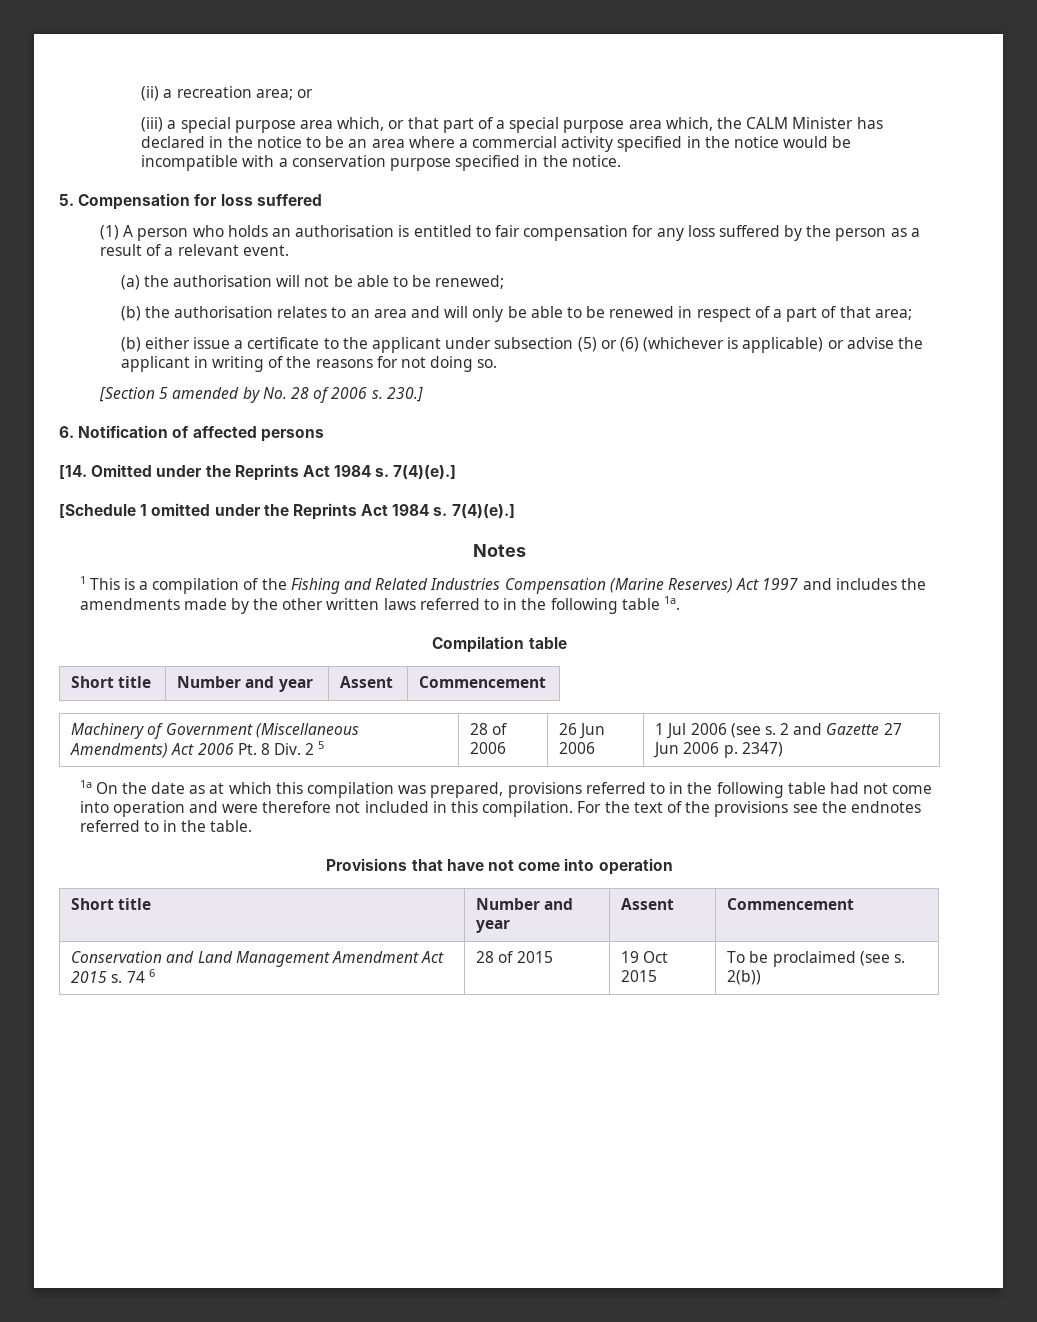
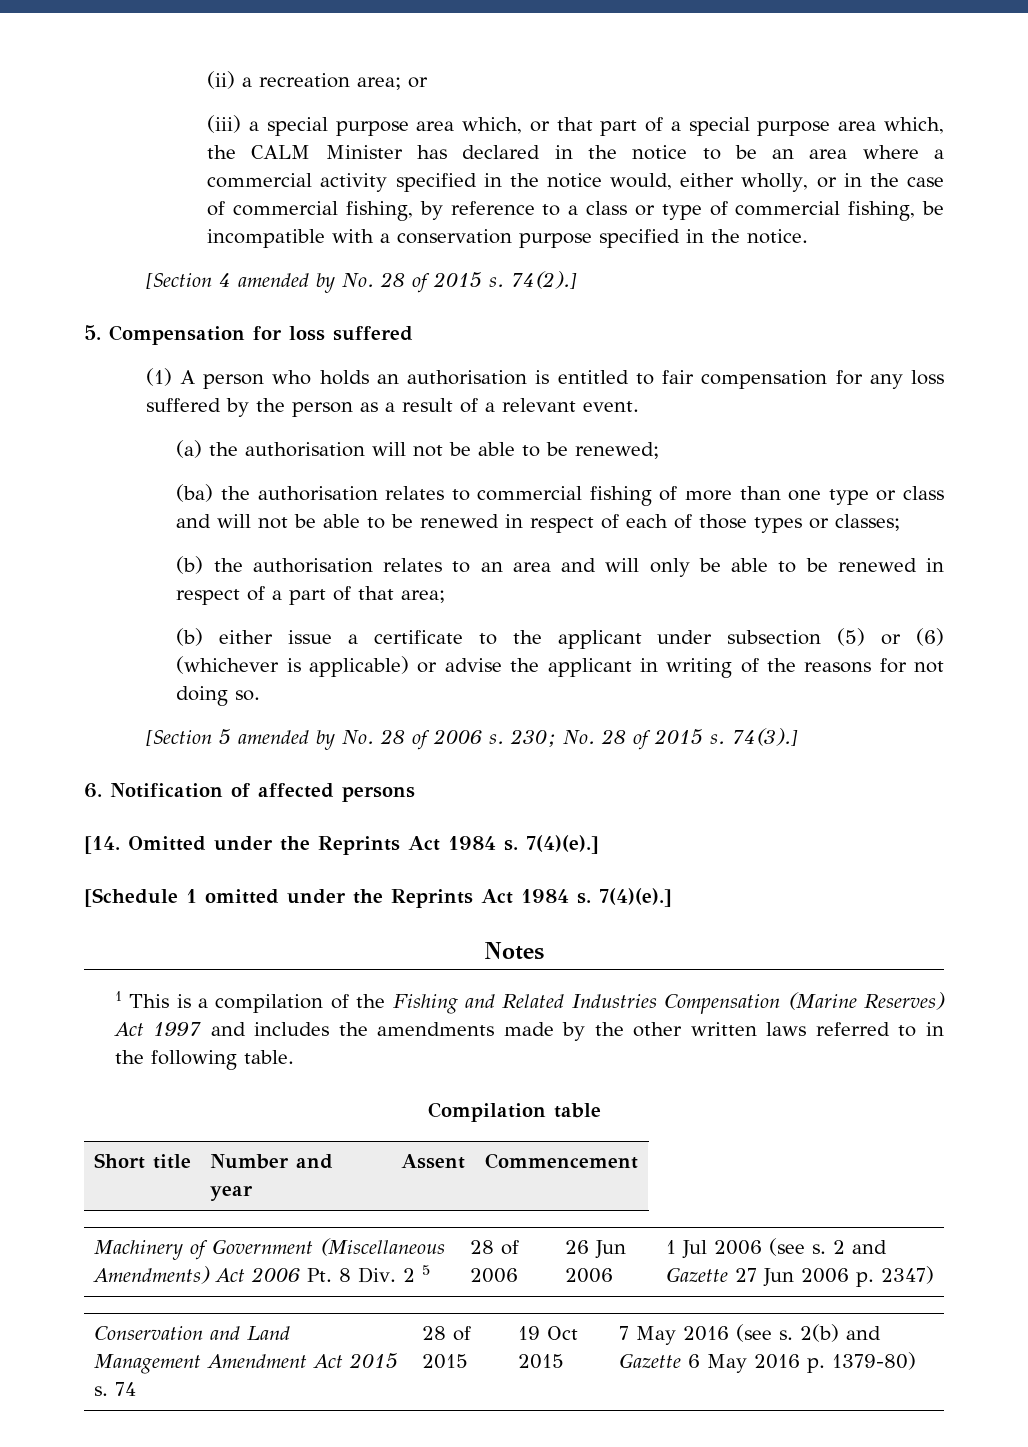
- (iii) a special purpose area which, or that part of a special purpose area which, the CALM Minister has declared in the notice to be an area where a commercial activity specified in the notice would be incompatible with a conservation purpose specified in the notice.
+ (iii) a special purpose area which, or that part of a special purpose area which, the CALM Minister has declared in the notice to be an area where a commercial activity specified in the notice would, either wholly, or in the case of commercial fishing, by reference to a class or type of commercial fishing, be incompatible with a conservation purpose specified in the notice.
+ [Section 4 amended by No. 28 of 2015 s. 74(2).]
+ (ba) the authorisation relates to commercial fishing of more than one type or class and will not be able to be renewed in respect of each of those types or classes;
- 230.]
+ 230; No. 28 of 2015 s. 74(3).]
- 1 This is a compilation of the Fishing and Related Industries Compensation (Marine Reserves) Act 1997 and includes the amendments made by the other written laws referred to in the following table 1a.
+ 1 This is a compilation of the Fishing and Related Industries Compensation (Marine Reserves) Act 1997 and includes the amendments made by the other written laws referred to in the following table.
- 1a On the date as at which this compilation was prepared, provisions referred to in the following table had not come into operation and were therefore not included in this compilation. For the text of the provisions see the endnotes referred to in the table.
- Provisions that have not come into operation
- Short title | Number and year | Assent | Commencement
- Conservation and Land Management Amendment Act 2015 s. 74 6 | 28 of 2015 | 19 Oct 2015 | To be proclaimed (see s. 2(b))
+ Conservation and Land Management Amendment Act 2015 s. 74 | 28 of 2015 | 19 Oct 2015 | 7 May 2016 (see s. 2(b) and Gazette 6 May 2016 p. 1379-80)

